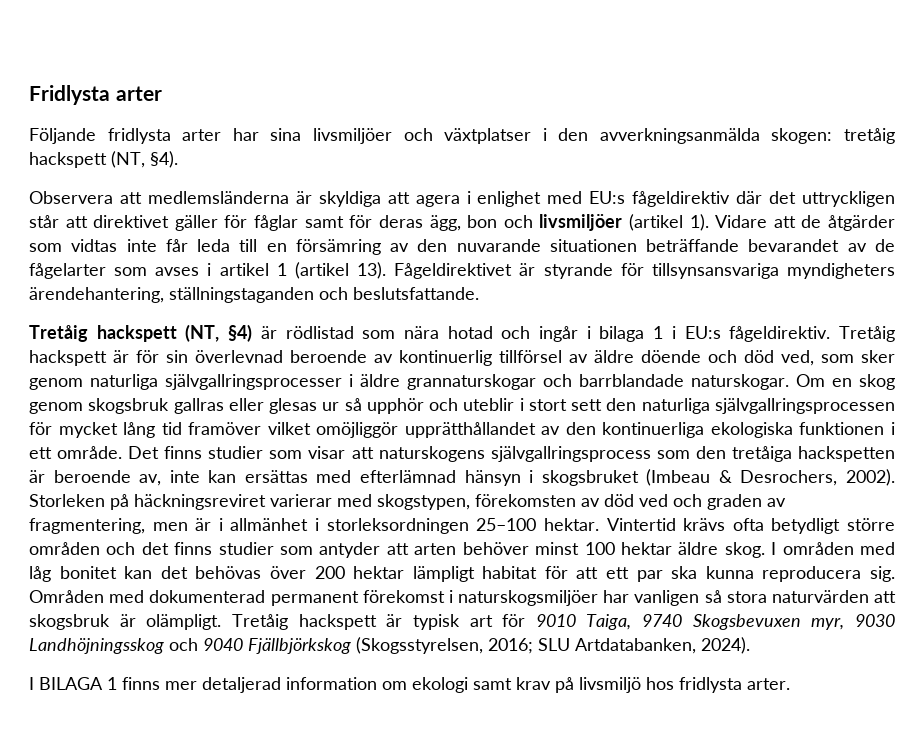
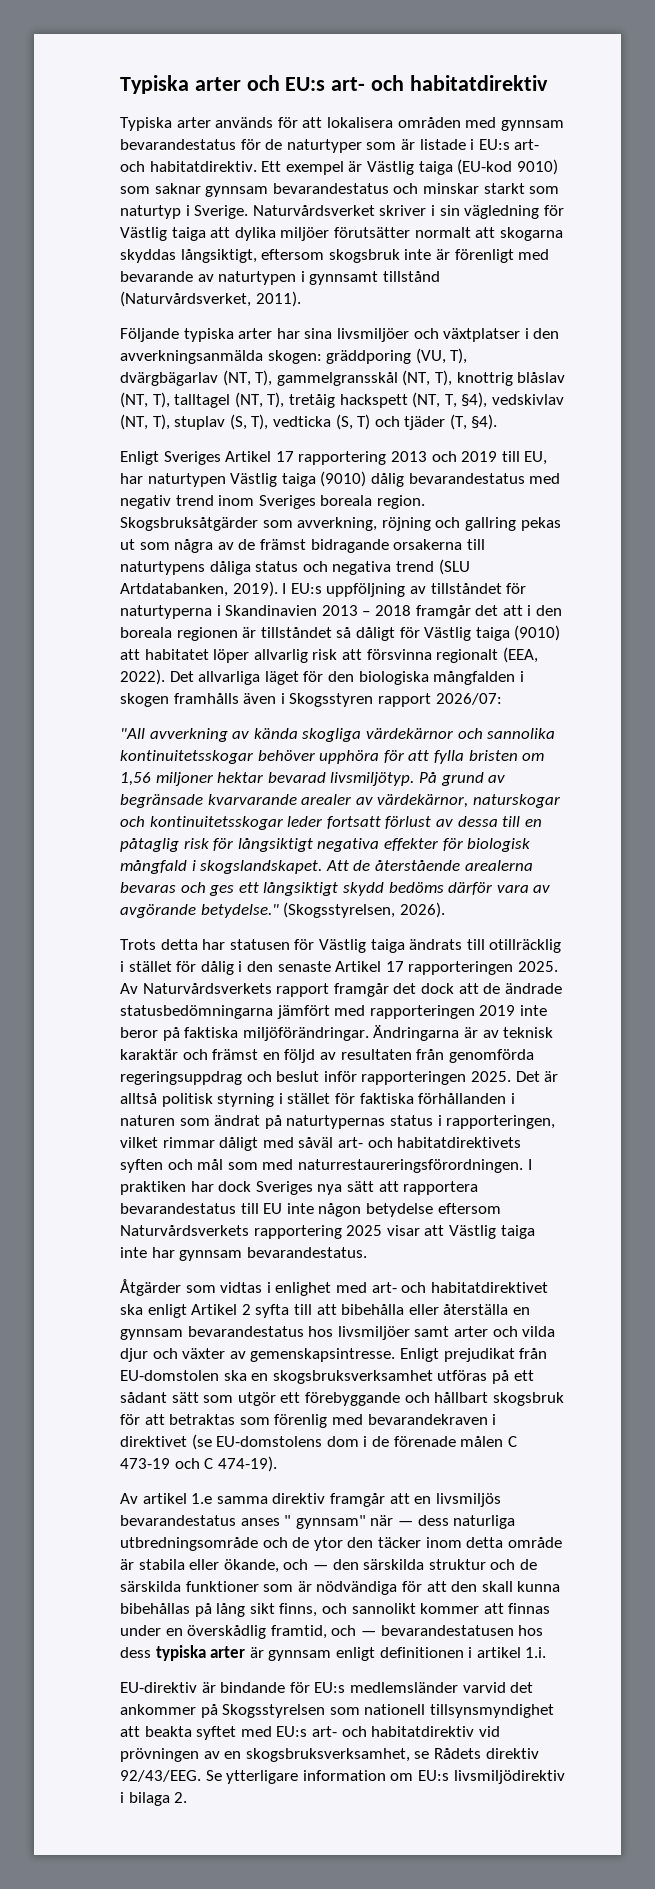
- Fridlysta arter
+ Typiska arter och EU:s art- och habitatdirektiv
+ Typiska arter används för att lokalisera områden med gynnsam bevarandestatus för de naturtyper som är listade i EU:s art- och habitatdirektiv. Ett exempel är Västlig taiga (EU-kod 9010) som saknar gynnsam bevarandestatus och minskar starkt som naturtyp i Sverige. Naturvårdsverket skriver i sin vägledning för Västlig taiga att dylika miljöer förutsätter normalt att skogarna skyddas långsiktigt, eftersom skogsbruk inte är förenligt med bevarande av naturtypen i gynnsamt tillstånd (Naturvårdsverket, 2011).
- Följande fridlysta arter har sina livsmiljöer och växtplatser i den avverkningsanmälda skogen: tretåig hackspett (NT, §4).
- Observera att medlemsländerna är skyldiga att agera i enlighet med EU:s fågeldirektiv där det uttryckligen står att direktivet gäller för fåglar samt för deras ägg, bon och livsmiljöer (artikel 1). Vidare att de åtgärder som vidtas inte får leda till en försämring av den nuvarande situationen beträffande bevarandet av de fågelarter som avses i artikel 1 (artikel 13). Fågeldirektivet är styrande för tillsynsansvariga myndigheters ärendehantering, ställningstaganden och beslutsfattande.
- Tretåig hackspett (NT, §4) är rödlistad som nära hotad och ingår i bilaga 1 i EU:s fågeldirektiv. Tretåig hackspett är för sin överlevnad beroende av kontinuerlig tillförsel av äldre döende och död ved, som sker genom naturliga självgallringsprocesser i äldre grannaturskogar och barrblandade naturskogar. Om en skog genom skogsbruk gallras eller glesas ur så upphör och uteblir i stort sett den naturliga självgallringsprocessen för mycket lång tid framöver vilket omöjliggör upprätthållandet av den kontinuerliga ekologiska funktionen i ett område. Det finns studier som visar att naturskogens självgallringsprocess som den tretåiga hackspetten är beroende av, inte kan ersättas med efterlämnad hänsyn i skogsbruket (Imbeau & Desrochers, 2002). Storleken på häckningsreviret varierar med skogstypen, förekomsten av död ved och graden av fragmentering, men är i allmänhet i storleksordningen 25–100 hektar. Vintertid krävs ofta betydligt större områden och det finns studier som antyder att arten behöver minst 100 hektar äldre skog. I områden med låg bonitet kan det behövas över 200 hektar lämpligt habitat för att ett par ska kunna reproducera sig. Områden med dokumenterad permanent förekomst i naturskogsmiljöer har vanligen så stora naturvärden att skogsbruk är olämpligt. Tretåig hackspett är typisk art för 9010 Taiga, 9740 Skogsbevuxen myr, 9030 Landhöjningsskog och 9040 Fjällbjörkskog (Skogsstyrelsen, 2016; SLU Artdatabanken, 2024).
- I BILAGA 1 finns mer detaljerad information om ekologi samt krav på livsmiljö hos fridlysta arter.
+ Följande typiska arter har sina livsmiljöer och växtplatser i den avverkningsanmälda skogen: gräddporing (VU, T), dvärgbägarlav (NT, T), gammelgransskål (NT, T), knottrig blåslav (NT, T), talltagel (NT, T), tretåig hackspett (NT, T, §4), vedskivlav (NT, T), stuplav (S, T), vedticka (S, T) och tjäder (T, §4).
+ Enligt Sveriges Artikel 17 rapportering 2013 och 2019 till EU, har naturtypen Västlig taiga (9010) dålig bevarandestatus med negativ trend inom Sveriges boreala region. Skogsbruksåtgärder som avverkning, röjning och gallring pekas ut som några av de främst bidragande orsakerna till naturtypens dåliga status och negativa trend (SLU Artdatabanken, 2019). I EU:s uppföljning av tillståndet för naturtyperna i Skandinavien 2013 – 2018 framgår det att i den boreala regionen är tillståndet så dåligt för Västlig taiga (9010) att habitatet löper allvarlig risk att försvinna regionalt (EEA, 2022). Det allvarliga läget för den biologiska mångfalden i skogen framhålls även i Skogsstyren rapport 2026/07:
+ "All avverkning av kända skogliga värdekärnor och sannolika kontinuitetsskogar behöver upphöra för att fylla bristen om 1,56 miljoner hektar bevarad livsmiljötyp. På grund av begränsade kvarvarande arealer av värdekärnor, naturskogar och kontinuitetsskogar leder fortsatt förlust av dessa till en påtaglig risk för långsiktigt negativa effekter för biologisk mångfald i skogslandskapet. Att de återstående arealerna bevaras och ges ett långsiktigt skydd bedöms därför vara av avgörande betydelse." (Skogsstyrelsen, 2026).
+ Trots detta har statusen för Västlig taiga ändrats till otillräcklig i stället för dålig i den senaste Artikel 17 rapporteringen 2025. Av Naturvårdsverkets rapport framgår det dock att de ändrade statusbedömningarna jämfört med rapporteringen 2019 inte beror på faktiska miljöförändringar. Ändringarna är av teknisk karaktär och främst en följd av resultaten från genomförda regeringsuppdrag och beslut inför rapporteringen 2025. Det är alltså politisk styrning i stället för faktiska förhållanden i naturen som ändrat på naturtypernas status i rapporteringen, vilket rimmar dåligt med såväl art- och habitatdirektivets syften och mål som med naturrestaureringsförordningen. I praktiken har dock Sveriges nya sätt att rapportera bevarandestatus till EU inte någon betydelse eftersom Naturvårdsverkets rapportering 2025 visar att Västlig taiga inte har gynnsam bevarandestatus.
+ Åtgärder som vidtas i enlighet med art- och habitatdirektivet ska enligt Artikel 2 syfta till att bibehålla eller återställa en gynnsam bevarandestatus hos livsmiljöer samt arter och vilda djur och växter av gemenskapsintresse. Enligt prejudikat från EU-domstolen ska en skogsbruksverksamhet utföras på ett sådant sätt som utgör ett förebyggande och hållbart skogsbruk för att betraktas som förenlig med bevarandekraven i direktivet (se EU-domstolens dom i de förenade målen C 473-19 och C 474-19).
+ Av artikel 1.e samma direktiv framgår att en livsmiljös bevarandestatus anses " gynnsam" när — dess naturliga utbredningsområde och de ytor den täcker inom detta område är stabila eller ökande, och — den särskilda struktur och de särskilda funktioner som är nödvändiga för att den skall kunna bibehållas på lång sikt finns, och sannolikt kommer att finnas under en överskådlig framtid, och — bevarandestatusen hos dess typiska arter är gynnsam enligt definitionen i artikel 1.i.
+ EU-direktiv är bindande för EU:s medlemsländer varvid det ankommer på Skogsstyrelsen som nationell tillsynsmyndighet att beakta syftet med EU:s art- och habitatdirektiv vid prövningen av en skogsbruksverksamhet, se Rådets direktiv 92/43/EEG. Se ytterligare information om EU:s livsmiljödirektiv i bilaga 2.

